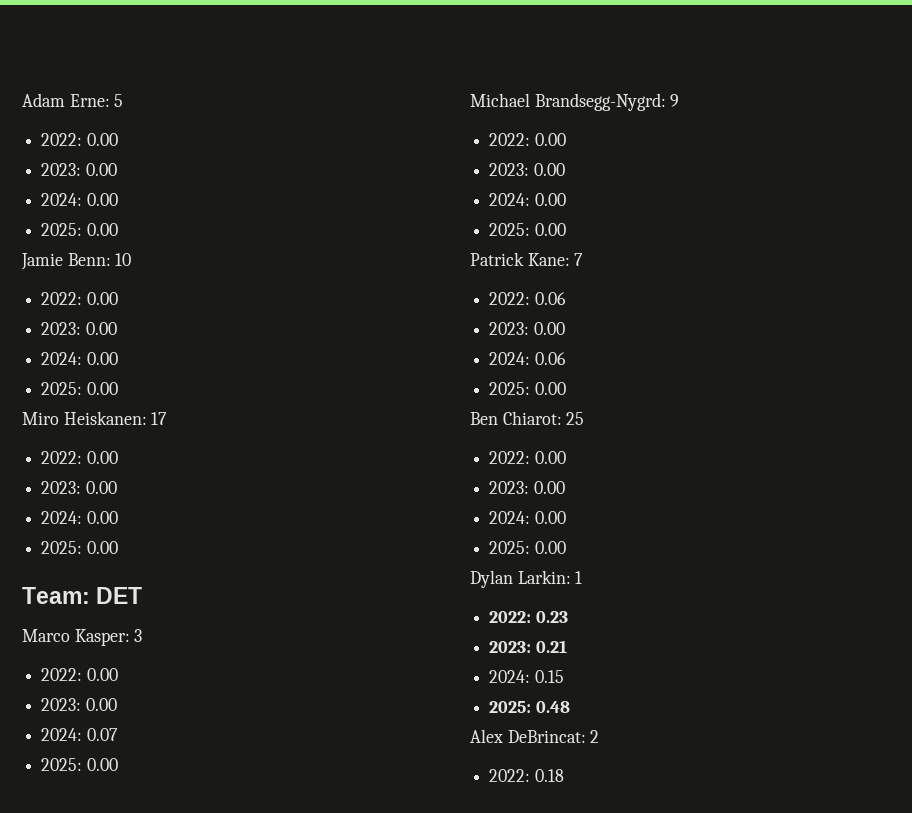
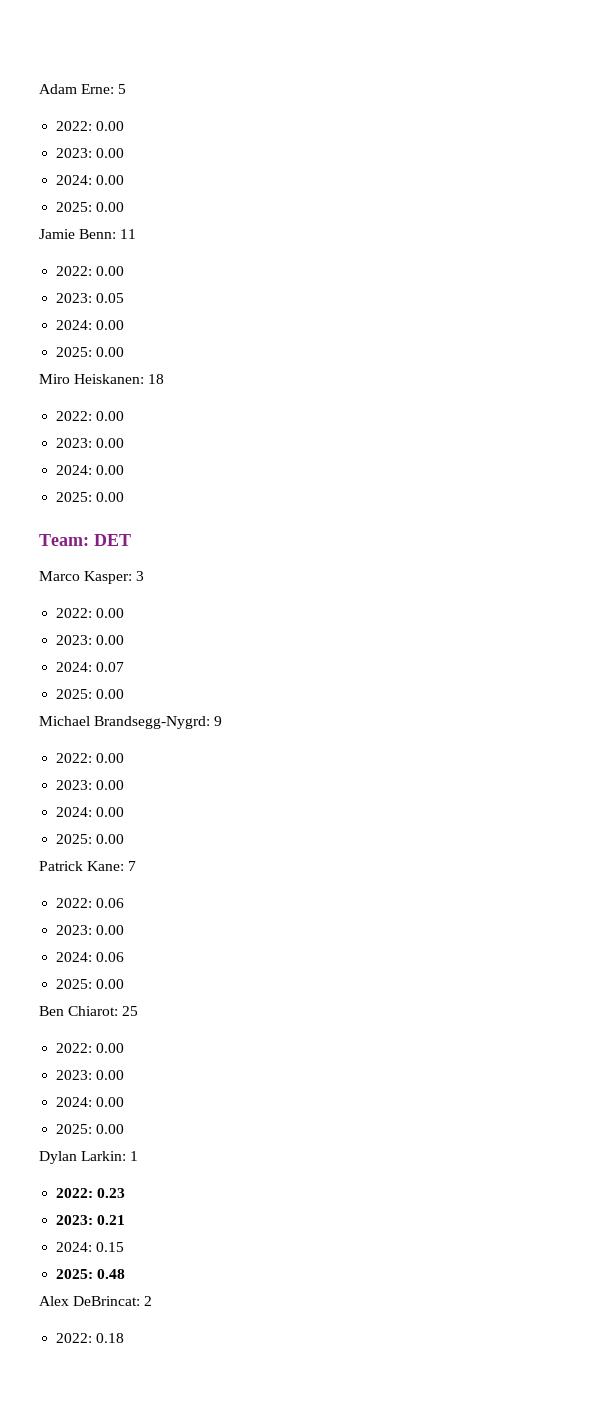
- Jamie Benn: 10
+ Jamie Benn: 11
  2022: 0.00
- 2023: 0.00
+ 2023: 0.05
- Miro Heiskanen: 17
+ Miro Heiskanen: 18

